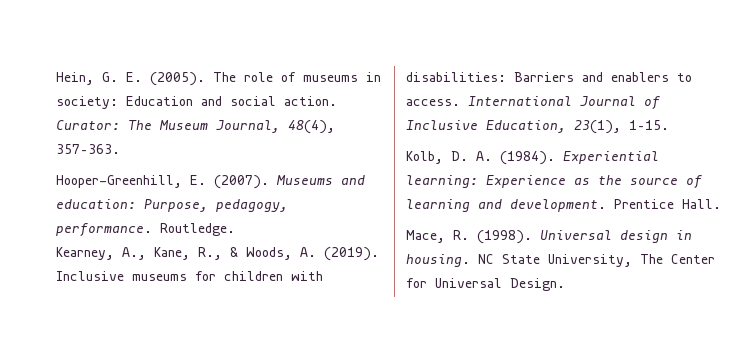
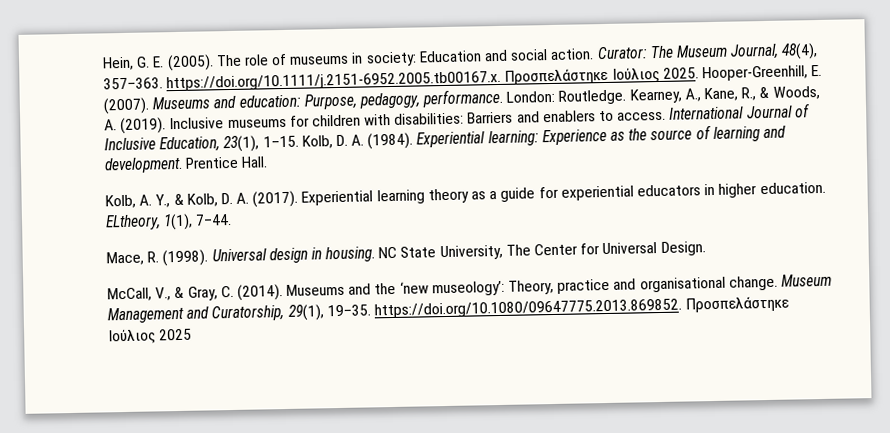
- Curator: The Museum Journal, 48(4), 357–363.
- Hooper-Greenhill, E. (2007).
+ Curator: The Museum Journal, 48(4), 357–363. https://doi.org/10.1111/j.2151-6952.2005.tb00167.x. Προσπελάστηκε Ιούλιος 2025. Hooper-Greenhill, E. (2007).
- Routledge.
- Kearney, A., Kane, R., & Woods, A. (2019).
+ London: Routledge. Kearney, A., Kane, R., & Woods, A. (2019).
- International Journal of Inclusive Education, 23(1), 1–15.
- Kolb, D. A. (1984).
+ International Journal of Inclusive Education, 23(1), 1–15. Kolb, D. A. (1984).
+ Kolb, A. Y., & Kolb, D. A. (2017). Experiential learning theory as a guide for experiential educators in higher education. ELtheory, 1(1), 7–44.
+ McCall, V., & Gray, C. (2014). Museums and the ‘new museology’: Theory, practice and organisational change. Museum Management and Curatorship, 29(1), 19–35. https://doi.org/10.1080/09647775.2013.869852. Προσπελάστηκε Ιούλιος 2025

